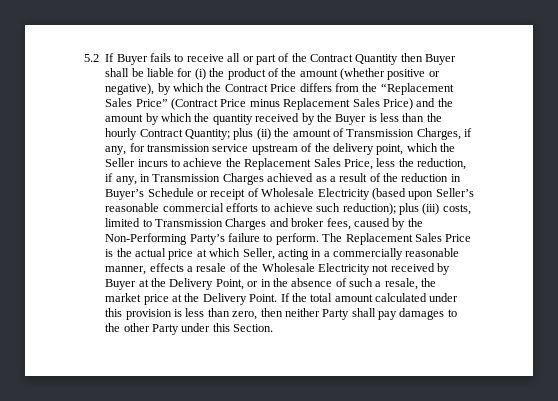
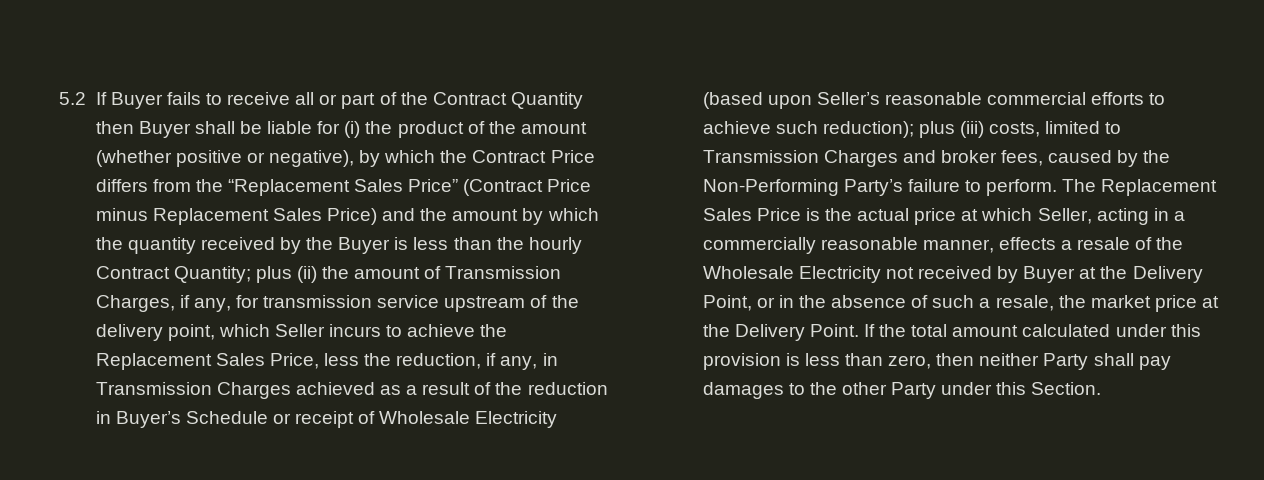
- plus (ii) the amount of Transmission Charges, if any, for transmission service upstream of the delivery point, which the Seller incurs to achieve the Replacement Sales Price, less the reduction, if any, in Transmission Charges achieved as a result of the reduction in Buyer’s Schedule or receipt of Wholesale Electricity (based upon Seller’s reasonable commercial efforts to achieve such reduction);
+ plus (ii) the amount of Transmission Charges, if any, for transmission service upstream of the delivery point, which Seller incurs to achieve the Replacement Sales Price, less the reduction, if any, in Transmission Charges achieved as a result of the reduction in Buyer’s Schedule or receipt of Wholesale Electricity (based upon Seller’s reasonable commercial efforts to achieve such reduction);

